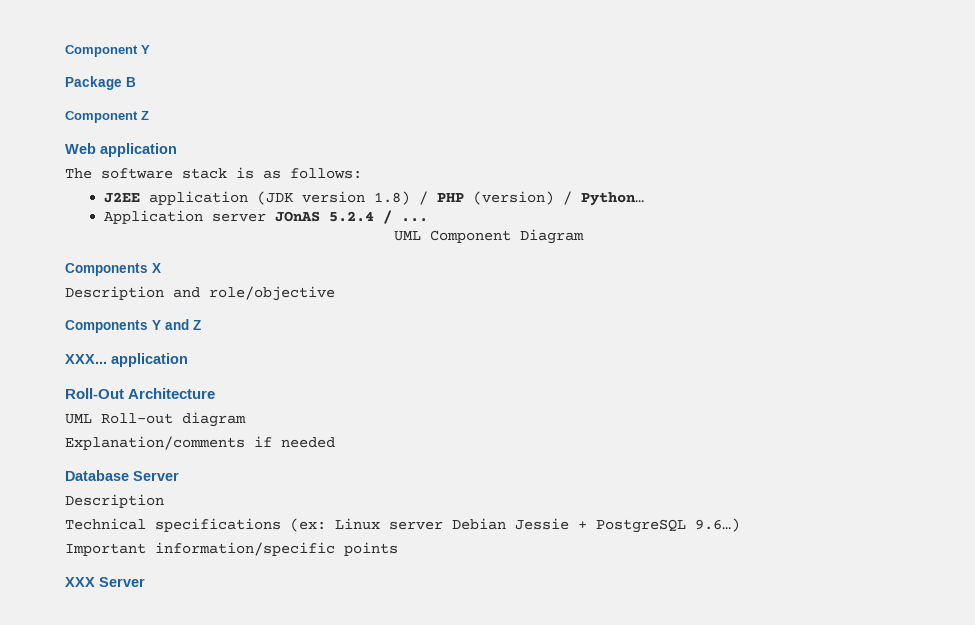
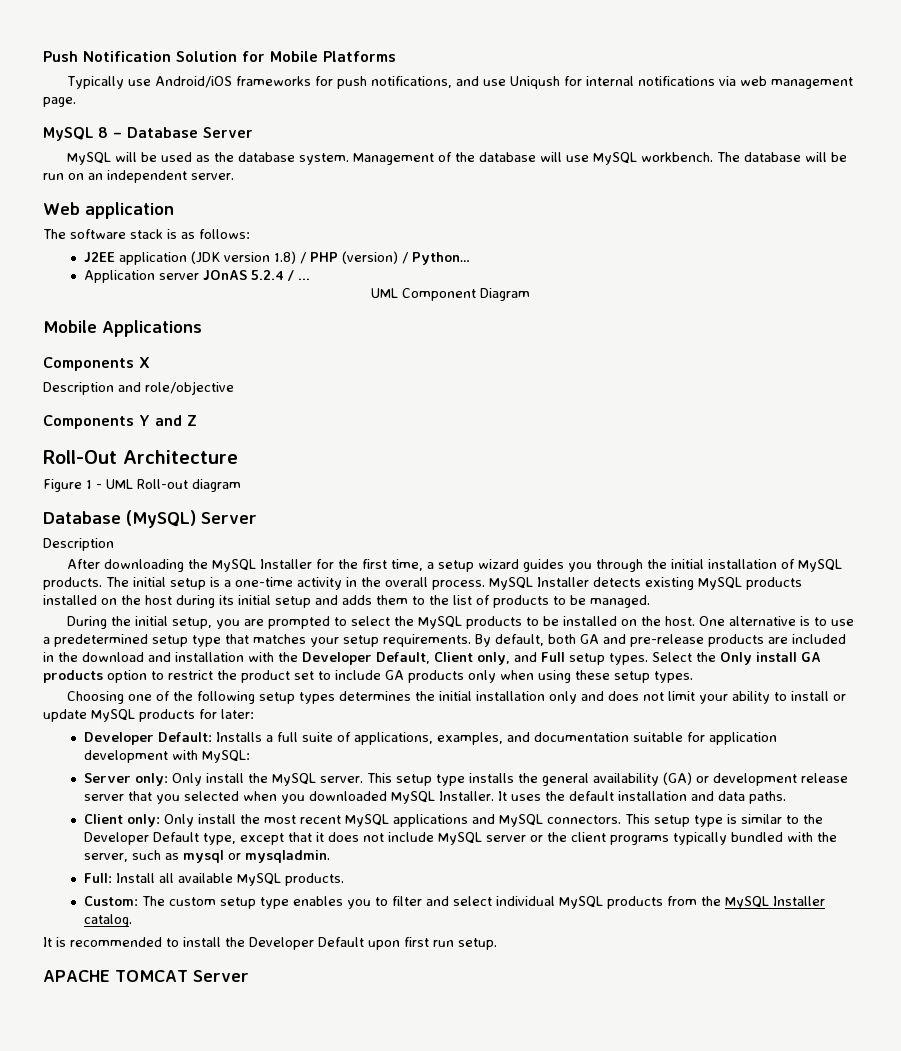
- Component Y
- Package B
- Component Z
+ Push Notification Solution for Mobile Platforms
+ Typically use Android/iOS frameworks for push notifications, and use Uniqush for internal notifications via web management page.
+ MySQL 8 – Database Server
+ MySQL will be used as the database system. Management of the database will use MySQL workbench. The database will be run on an independent server.
+ Mobile Applications
- XXX... application
- UML Roll-out diagram
+ Figure 1 - UML Roll-out diagram
- Explanation/comments if needed
- Database Server
+ Database (MySQL) Server
- Technical specifications (ex: Linux server Debian Jessie + PostgreSQL 9.6…)
- Important information/specific points
- XXX Server
+ After downloading the MySQL Installer for the first time, a setup wizard guides you through the initial installation of MySQL products. The initial setup is a one-time activity in the overall process. MySQL Installer detects existing MySQL products installed on the host during its initial setup and adds them to the list of products to be managed.
+ During the initial setup, you are prompted to select the MySQL products to be installed on the host. One alternative is to use a predetermined setup type that matches your setup requirements. By default, both GA and pre-release products are included in the download and installation with the Developer Default, Client only, and Full setup types. Select the Only install GA products option to restrict the product set to include GA products only when using these setup types.
+ Choosing one of the following setup types determines the initial installation only and does not limit your ability to install or update MySQL products for later:
+ Developer Default: Installs a full suite of applications, examples, and documentation suitable for application development with MySQL:
+ Server only: Only install the MySQL server. This setup type installs the general availability (GA) or development release server that you selected when you downloaded MySQL Installer. It uses the default installation and data paths.
+ Client only: Only install the most recent MySQL applications and MySQL connectors. This setup type is similar to the Developer Default type, except that it does not include MySQL server or the client programs typically bundled with the server, such as mysql or mysqladmin.
+ Full: Install all available MySQL products.
+ Custom: The custom setup type enables you to filter and select individual MySQL products from the MySQL Installer catalog.
+ It is recommended to install the Developer Default upon first run setup.
+ APACHE TOMCAT Server

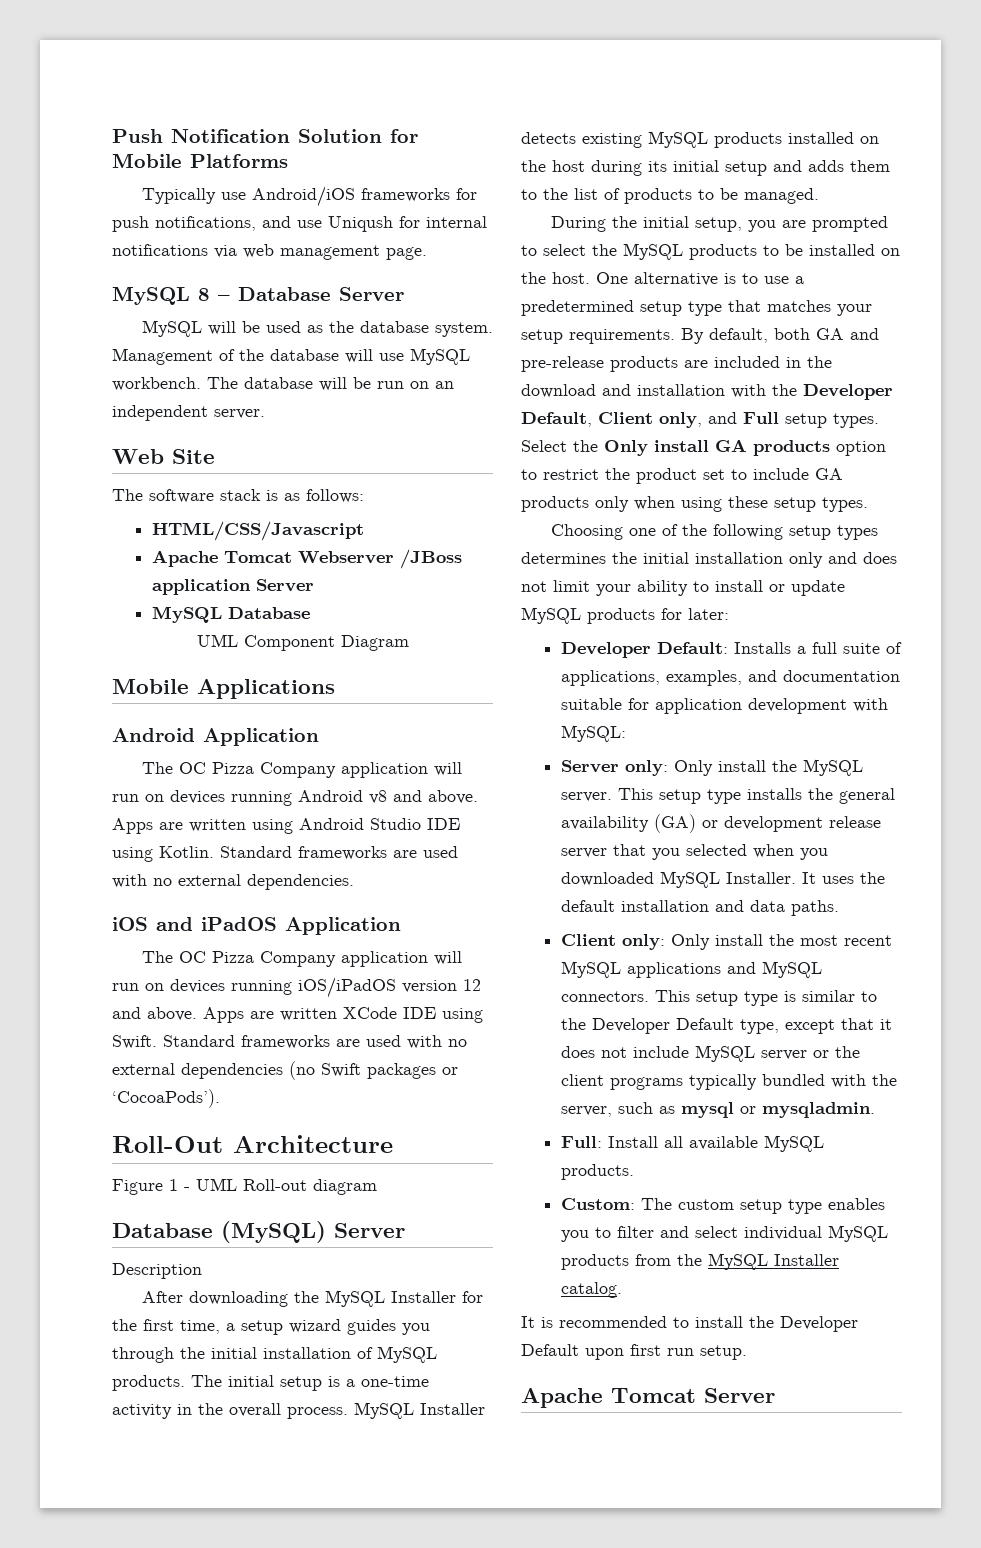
- Web application
+ Web Site
- J2EE application (JDK version 1.8) / PHP (version) / Python…
- Application server JOnAS 5.2.4 / ...
+ HTML/CSS/Javascript
+ Apache Tomcat Webserver /JBoss application Server
+ MySQL Database
- Components X
- Description and role/objective
- Components Y and Z
+ Android Application
+ The OC Pizza Company application will run on devices running Android v8 and above. Apps are written using Android Studio IDE using Kotlin. Standard frameworks are used with no external dependencies.
+ iOS and iPadOS Application
+ The OC Pizza Company application will run on devices running iOS/iPadOS version 12 and above. Apps are written XCode IDE using Swift. Standard frameworks are used with no external dependencies (no Swift packages or ‘CocoaPods’).
- APACHE TOMCAT Server
+ Apache Tomcat Server

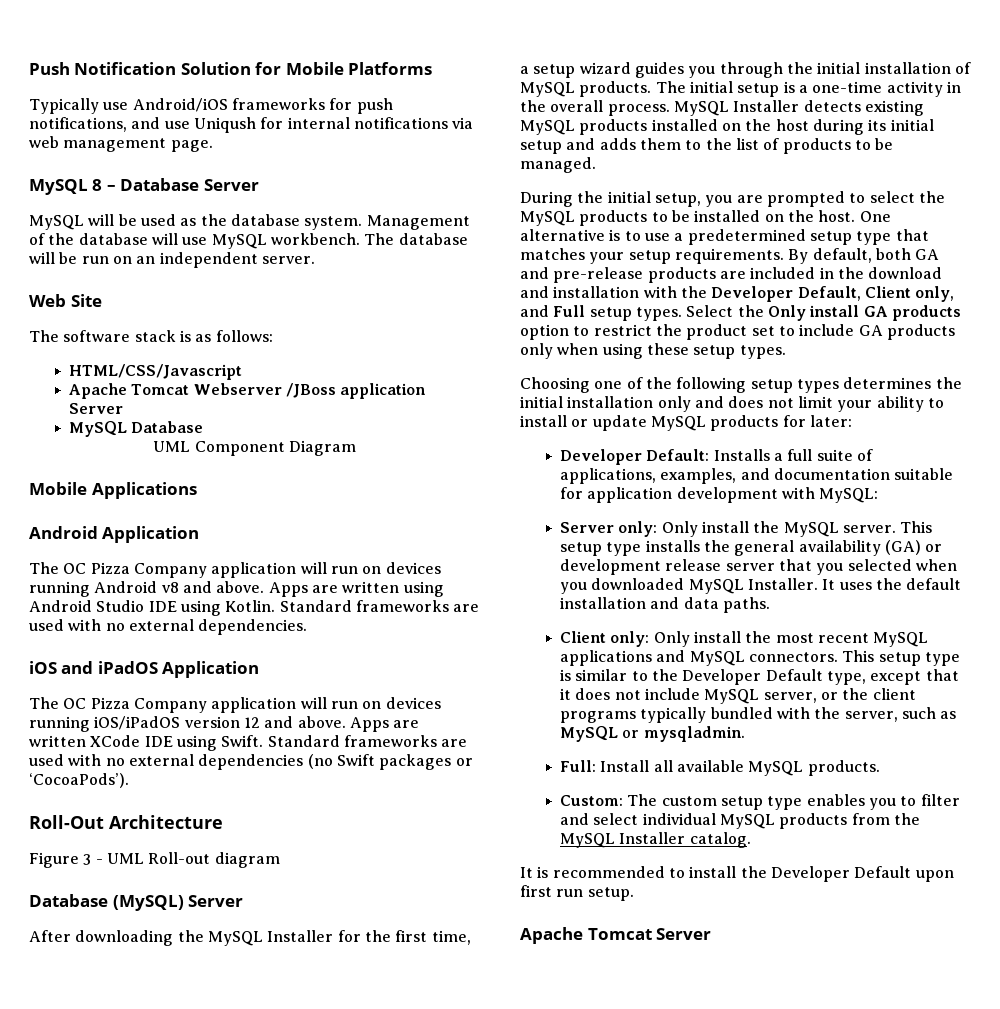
- Figure 1 - UML Roll-out diagram
+ Figure 3 - UML Roll-out diagram
- Description
- This setup type is similar to the Developer Default type, except that it does not include MySQL server or the client programs typically bundled with the server, such as mysql or mysqladmin.
+ This setup type is similar to the Developer Default type, except that it does not include MySQL server, or the client programs typically bundled with the server, such as MySQL or mysqladmin.

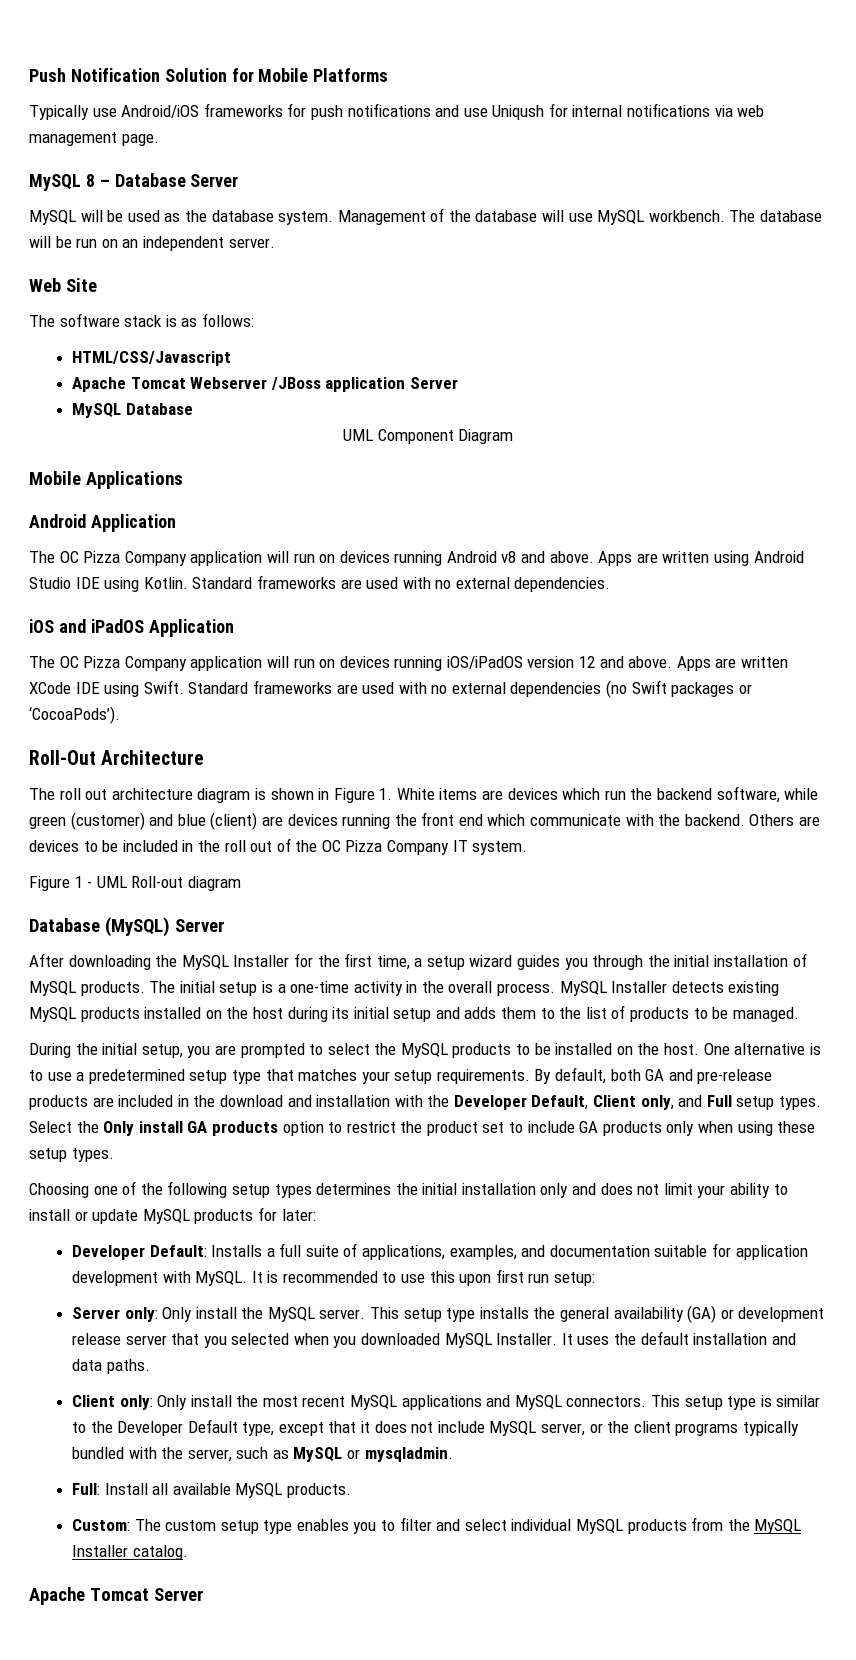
- Typically use Android/iOS frameworks for push notifications, and use Uniqush for internal notifications via web management page.
+ Typically use Android/iOS frameworks for push notifications and use Uniqush for internal notifications via web management page.
- Figure 3 - UML Roll-out diagram
+ The roll out architecture diagram is shown in Figure 1. White items are devices which run the backend software, while green (customer) and blue (client) are devices running the front end which communicate with the backend. Others are devices to be included in the roll out of the OC Pizza Company IT system.
+ Figure 1 - UML Roll-out diagram
- Developer Default: Installs a full suite of applications, examples, and documentation suitable for application development with MySQL:
+ Developer Default: Installs a full suite of applications, examples, and documentation suitable for application development with MySQL. It is recommended to use this upon first run setup:
- It is recommended to install the Developer Default upon first run setup.

